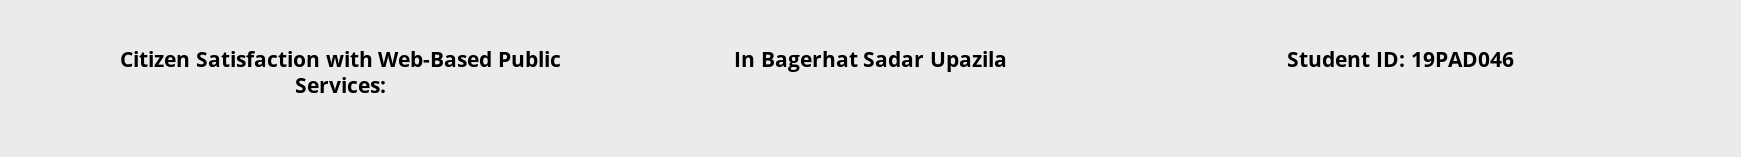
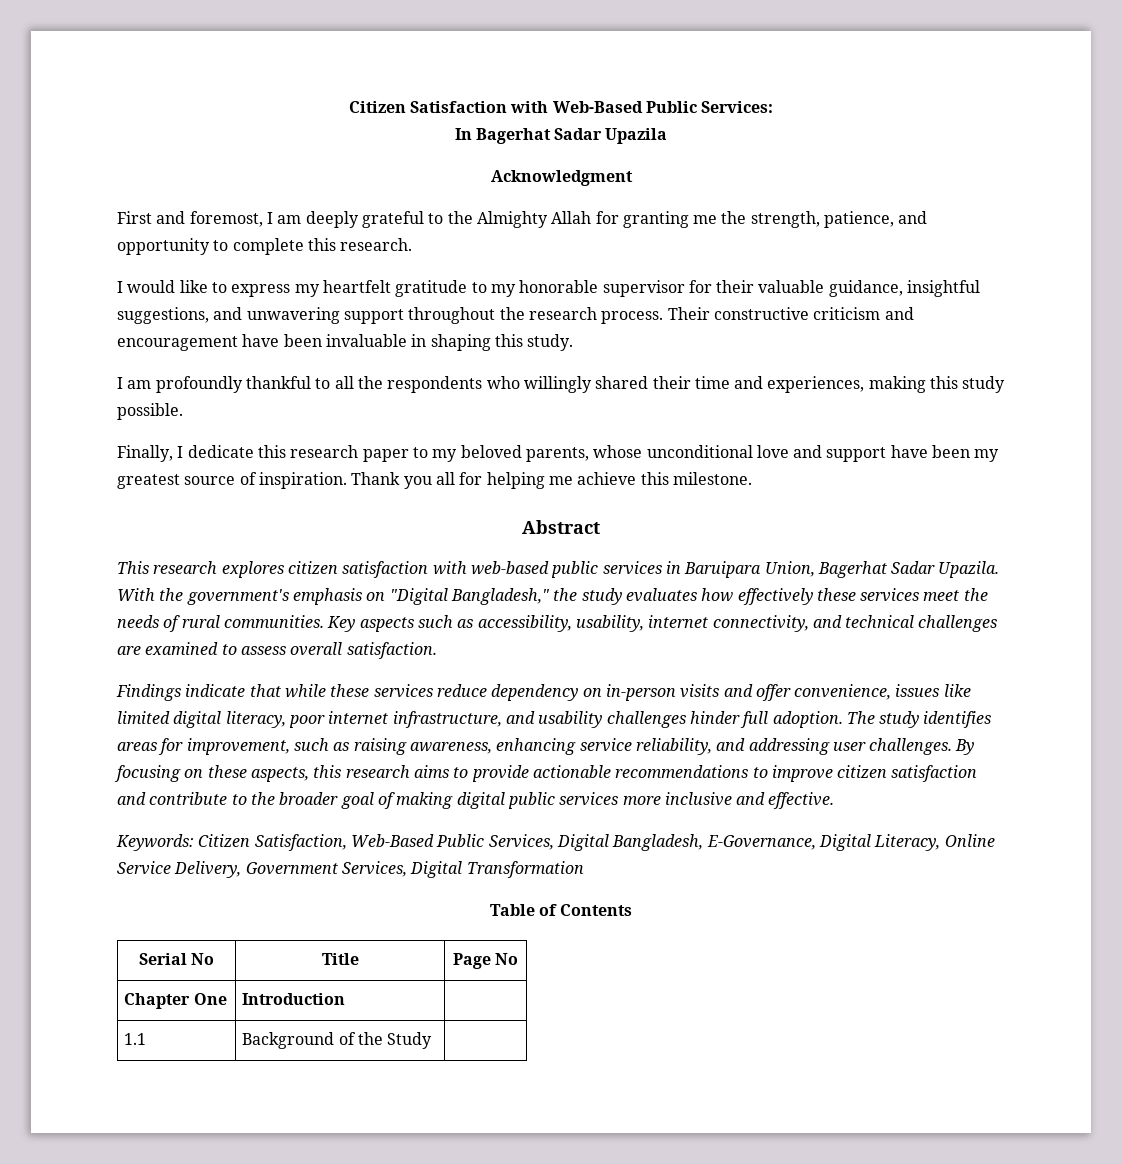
- Student ID: 19PAD046
+ Acknowledgment
+ First and foremost, I am deeply grateful to the Almighty Allah for granting me the strength, patience, and opportunity to complete this research.
+ I would like to express my heartfelt gratitude to my honorable supervisor for their valuable guidance, insightful suggestions, and unwavering support throughout the research process. Their constructive criticism and encouragement have been invaluable in shaping this study.
+ I am profoundly thankful to all the respondents who willingly shared their time and experiences, making this study possible.
+ Finally, I dedicate this research paper to my beloved parents, whose unconditional love and support have been my greatest source of inspiration. Thank you all for helping me achieve this milestone.
+ Abstract
+ This research explores citizen satisfaction with web-based public services in Baruipara Union, Bagerhat Sadar Upazila. With the government's emphasis on "Digital Bangladesh," the study evaluates how effectively these services meet the needs of rural communities. Key aspects such as accessibility, usability, internet connectivity, and technical challenges are examined to assess overall satisfaction.
+ Findings indicate that while these services reduce dependency on in-person visits and offer convenience, issues like limited digital literacy, poor internet infrastructure, and usability challenges hinder full adoption. The study identifies areas for improvement, such as raising awareness, enhancing service reliability, and addressing user challenges. By focusing on these aspects, this research aims to provide actionable recommendations to improve citizen satisfaction and contribute to the broader goal of making digital public services more inclusive and effective.
+ Keywords: Citizen Satisfaction, Web-Based Public Services, Digital Bangladesh, E-Governance, Digital Literacy, Online Service Delivery, Government Services, Digital Transformation
+ Table of Contents
+ Serial No | Title | Page No
+ Chapter One | Introduction |
+ 1.1 | Background of the Study |

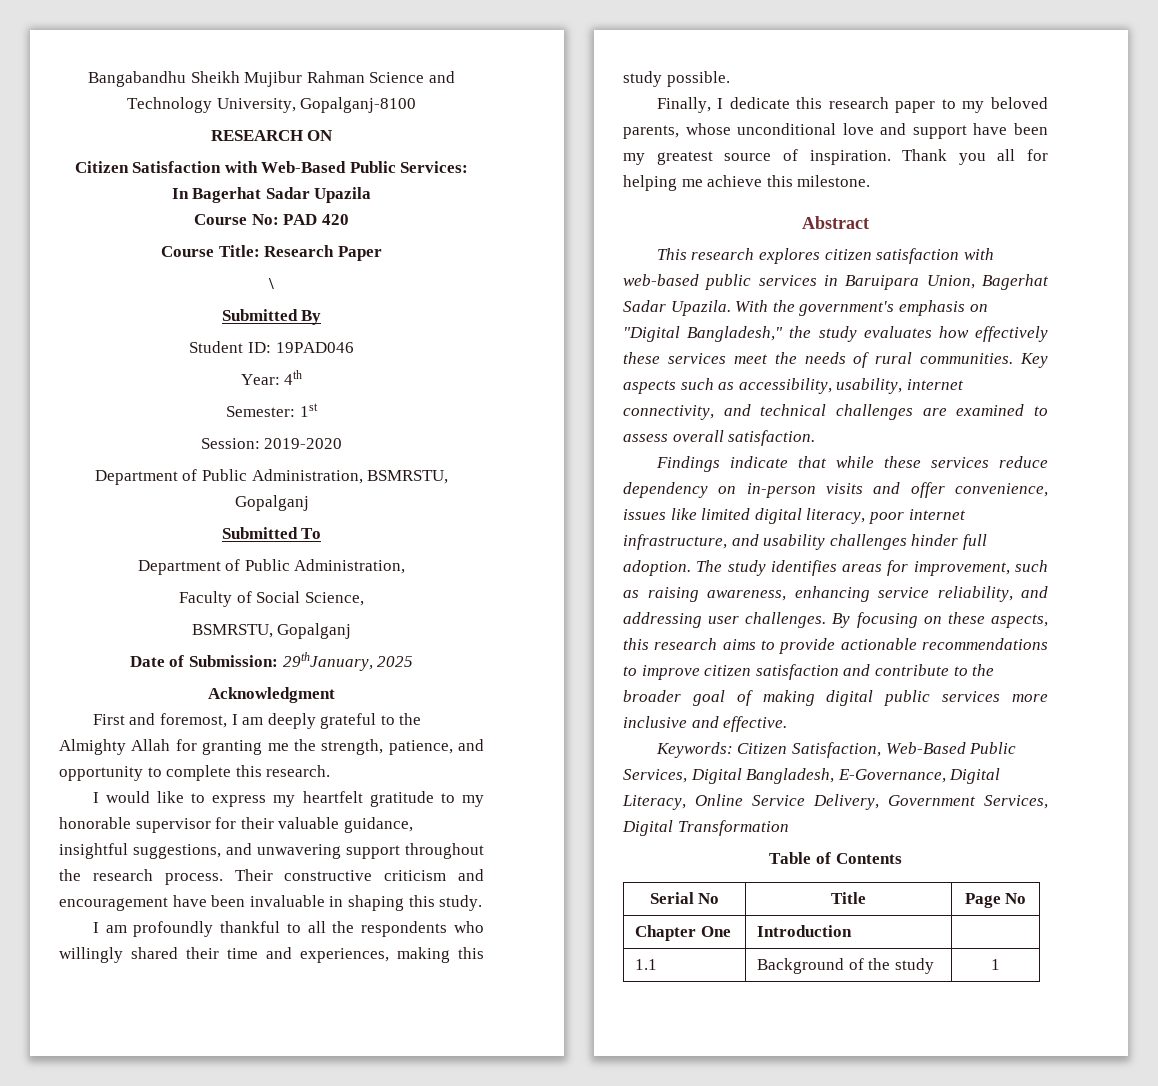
+ Bangabandhu Sheikh Mujibur Rahman Science and Technology University, Gopalganj-8100
+ RESEARCH ON
+ Course No: PAD 420
+ Course Title: Research Paper
+ \
+ Submitted By
+ Student ID: 19PAD046
+ Year: 4th
+ Semester: 1st
+ Session: 2019-2020
+ Department of Public Administration, BSMRSTU, Gopalganj
+ Submitted To
+ Department of Public Administration,
+ Faculty of Social Science,
+ BSMRSTU, Gopalganj
+ Date of Submission: 29thJanuary, 2025
- 1.1 | Background of the Study |
+ 1.1 | Background of the study | 1

